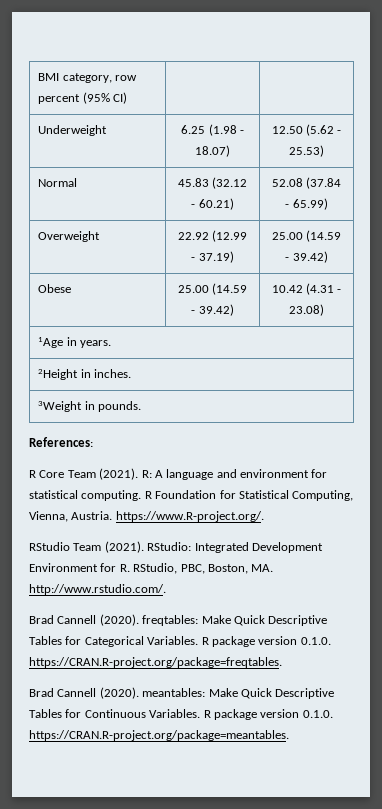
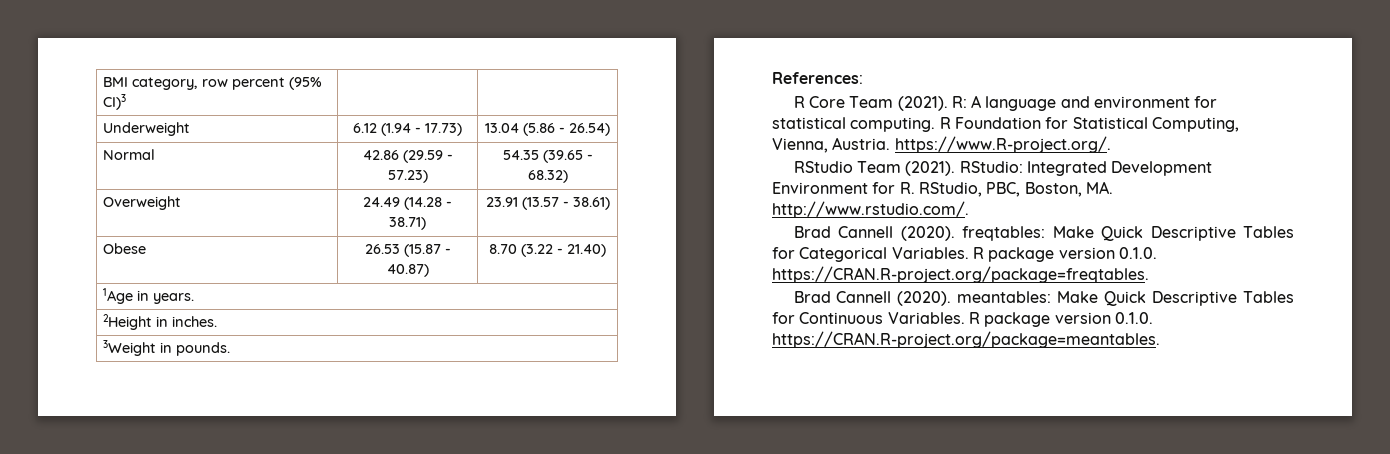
- BMI category, row percent (95% CI) | |
+ BMI category, row percent (95% CI)3 | |
- Underweight | 6.25 (1.98 - 18.07) | 12.50 (5.62 - 25.53)
- Normal | 45.83 (32.12 - 60.21) | 52.08 (37.84 - 65.99)
- Overweight | 22.92 (12.99 - 37.19) | 25.00 (14.59 - 39.42)
- Obese | 25.00 (14.59 - 39.42) | 10.42 (4.31 - 23.08)
+ Underweight | 6.12 (1.94 - 17.73) | 13.04 (5.86 - 26.54)
+ Normal | 42.86 (29.59 - 57.23) | 54.35 (39.65 - 68.32)
+ Overweight | 24.49 (14.28 - 38.71) | 23.91 (13.57 - 38.61)
+ Obese | 26.53 (15.87 - 40.87) | 8.70 (3.22 - 21.40)

